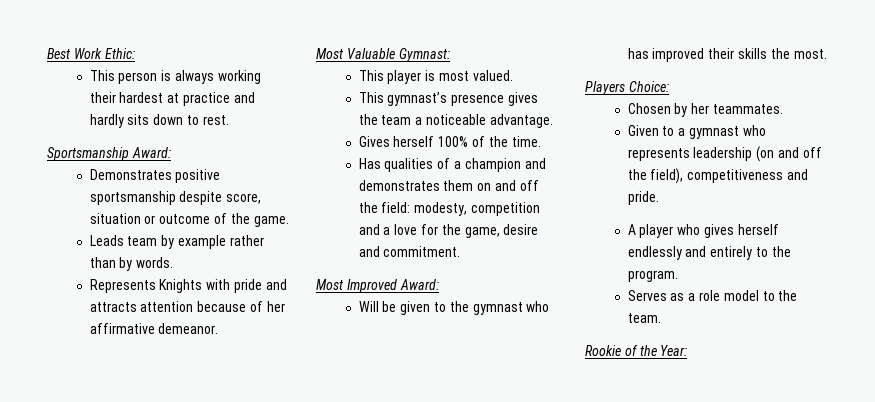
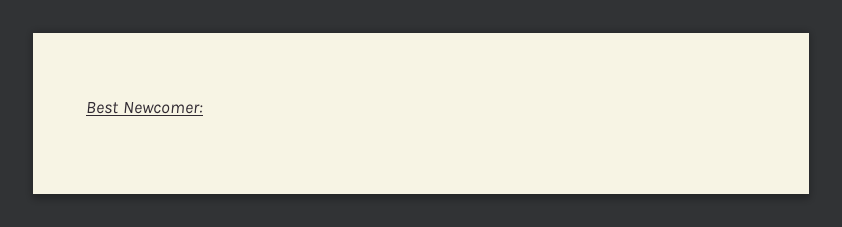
- Best Work Ethic:
- This person is always working their hardest at practice and hardly sits down to rest.
- Sportsmanship Award:
- Demonstrates positive sportsmanship despite score, situation or outcome of the game.
- Leads team by example rather than by words.
- Represents Knights with pride and attracts attention because of her affirmative demeanor.
- Most Valuable Gymnast:
- This player is most valued.
- This gymnast’s presence gives the team a noticeable advantage.
- Gives herself 100% of the time.
- Has qualities of a champion and demonstrates them on and off the field: modesty, competition and a love for the game, desire and commitment.
- Most Improved Award:
- Will be given to the gymnast who has improved their skills the most.
- Players Choice:
- Chosen by her teammates.
- Given to a gymnast who represents leadership (on and off the field), competitiveness and pride.
- A player who gives herself endlessly and entirely to the program.
- Serves as a role model to the team.
- Rookie of the Year:
+ Best Newcomer:

